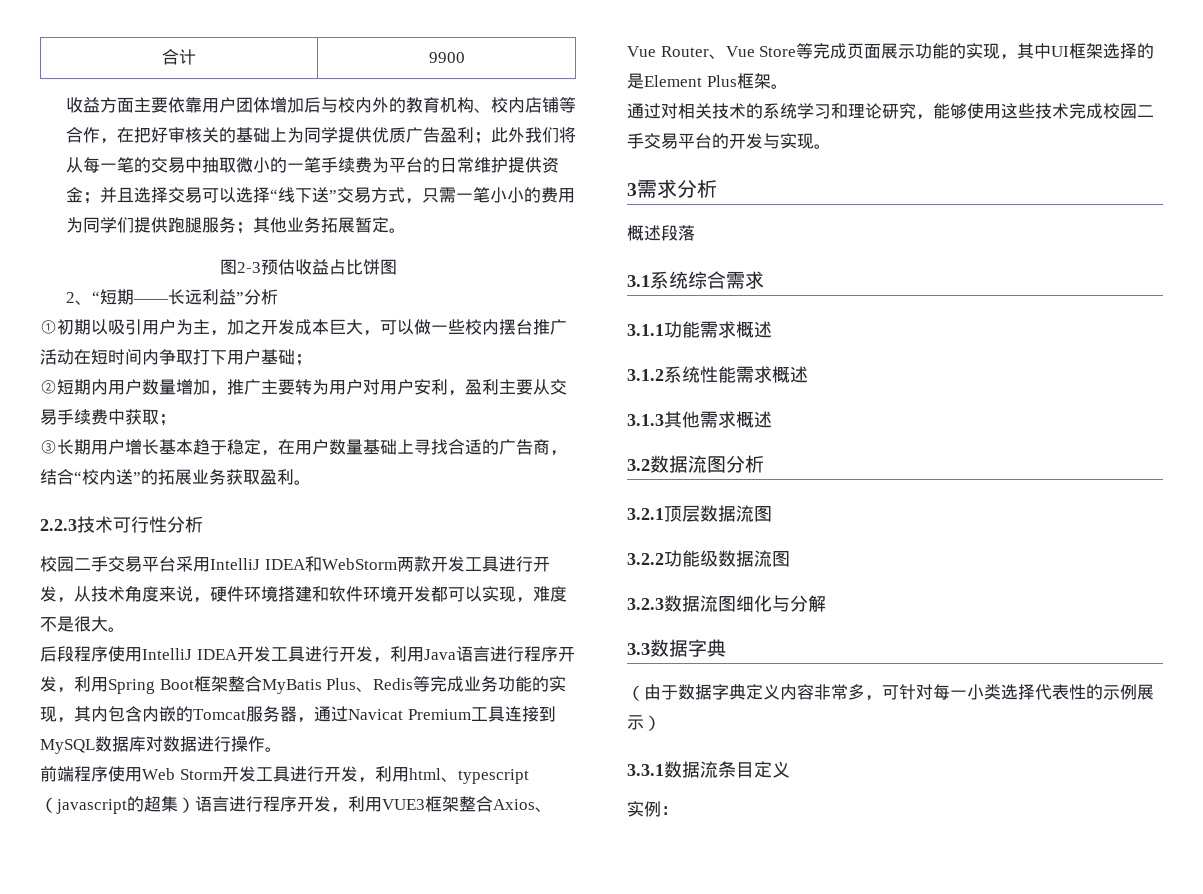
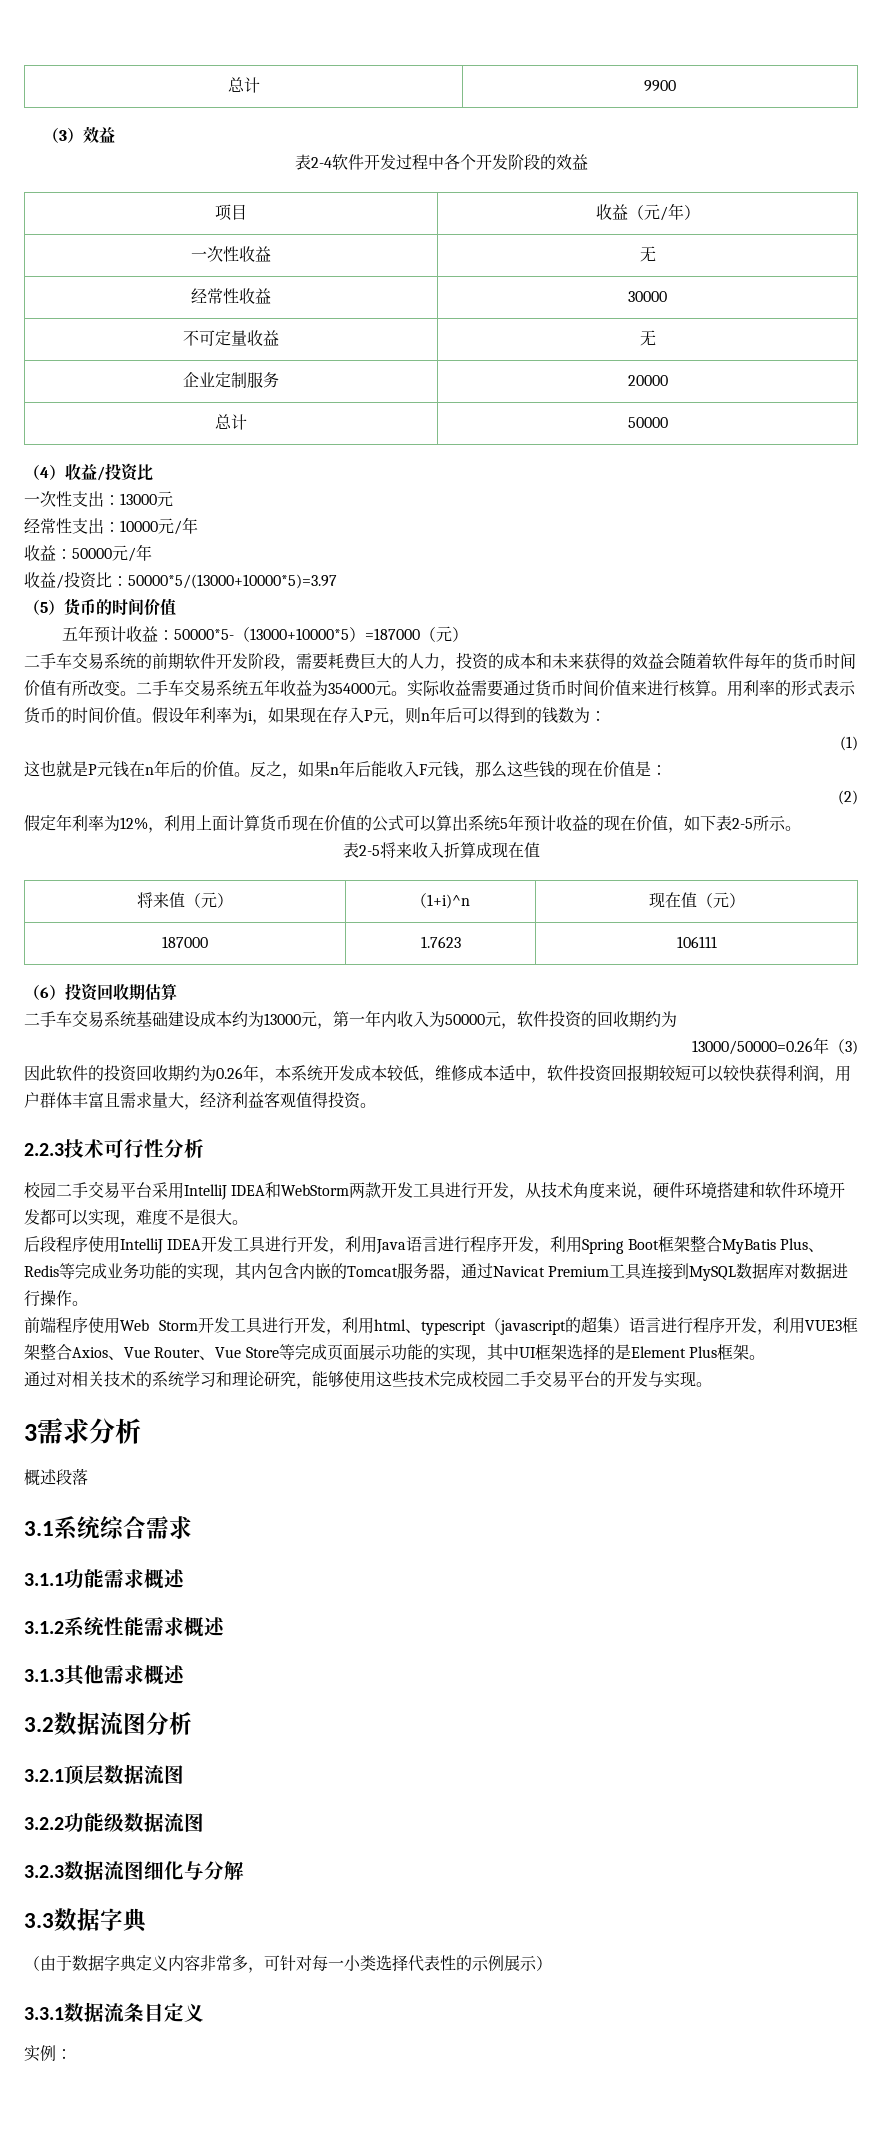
- 合计 | 9900
+ 总计 | 9900
- 收益方面主要依靠用户团体增加后与校内外的教育机构、校内店铺等合作，在把好审核关的基础上为同学提供优质广告盈利；此外我们将从每一笔的交易中抽取微小的一笔手续费为平台的日常维护提供资金；并且选择交易可以选择“线下送”交易方式，只需一笔小小的费用为同学们提供跑腿服务；其他业务拓展暂定。
- 图2-3预估收益占比饼图
- 2、“短期——长远利益”分析
- ①初期以吸引用户为主，加之开发成本巨大，可以做一些校内摆台推广活动在短时间内争取打下用户基础；
- ②短期内用户数量增加，推广主要转为用户对用户安利，盈利主要从交易手续费中获取；
- ③长期用户增长基本趋于稳定，在用户数量基础上寻找合适的广告商，结合“校内送”的拓展业务获取盈利。
+ （3）效益
+ 表2-4软件开发过程中各个开发阶段的效益
+ 项目 | 收益（元/年）
+ 一次性收益 | 无
+ 经常性收益 | 30000
+ 不可定量收益 | 无
+ 企业定制服务 | 20000
+ 总计 | 50000
+ （4）收益/投资比
+ 一次性支出：13000元
+ 经常性支出：10000元/年
+ 收益：50000元/年
+ 收益/投资比：50000*5/(13000+10000*5)=3.97
+ （5）货币的时间价值
+ 五年预计收益：50000*5-（13000+10000*5）=187000（元）
+ 二手车交易系统的前期软件开发阶段，需要耗费巨大的人力，投资的成本和未来获得的效益会随着软件每年的货币时间价值有所改变。二手车交易系统五年收益为354000元。实际收益需要通过货币时间价值来进行核算。用利率的形式表示货币的时间价值。假设年利率为i，如果现在存入P元，则n年后可以得到的钱数为：
+ (1)
+ 这也就是P元钱在n年后的价值。反之，如果n年后能收入F元钱，那么这些钱的现在价值是：
+ (2)
+ 假定年利率为12%，利用上面计算货币现在价值的公式可以算出系统5年预计收益的现在价值，如下表2-5所示。
+ 表2-5将来收入折算成现在值
+ 将来值（元） | （1+i)^n | 现在值（元）
+ 187000 | 1.7623 | 106111
+ （6）投资回收期估算
+ 二手车交易系统基础建设成本约为13000元，第一年内收入为50000元，软件投资的回收期约为
+ 13000/50000=0.26年（3)
+ 因此软件的投资回收期约为0.26年，本系统开发成本较低，维修成本适中，软件投资回报期较短可以较快获得利润，用户群体丰富且需求量大，经济利益客观值得投资。

